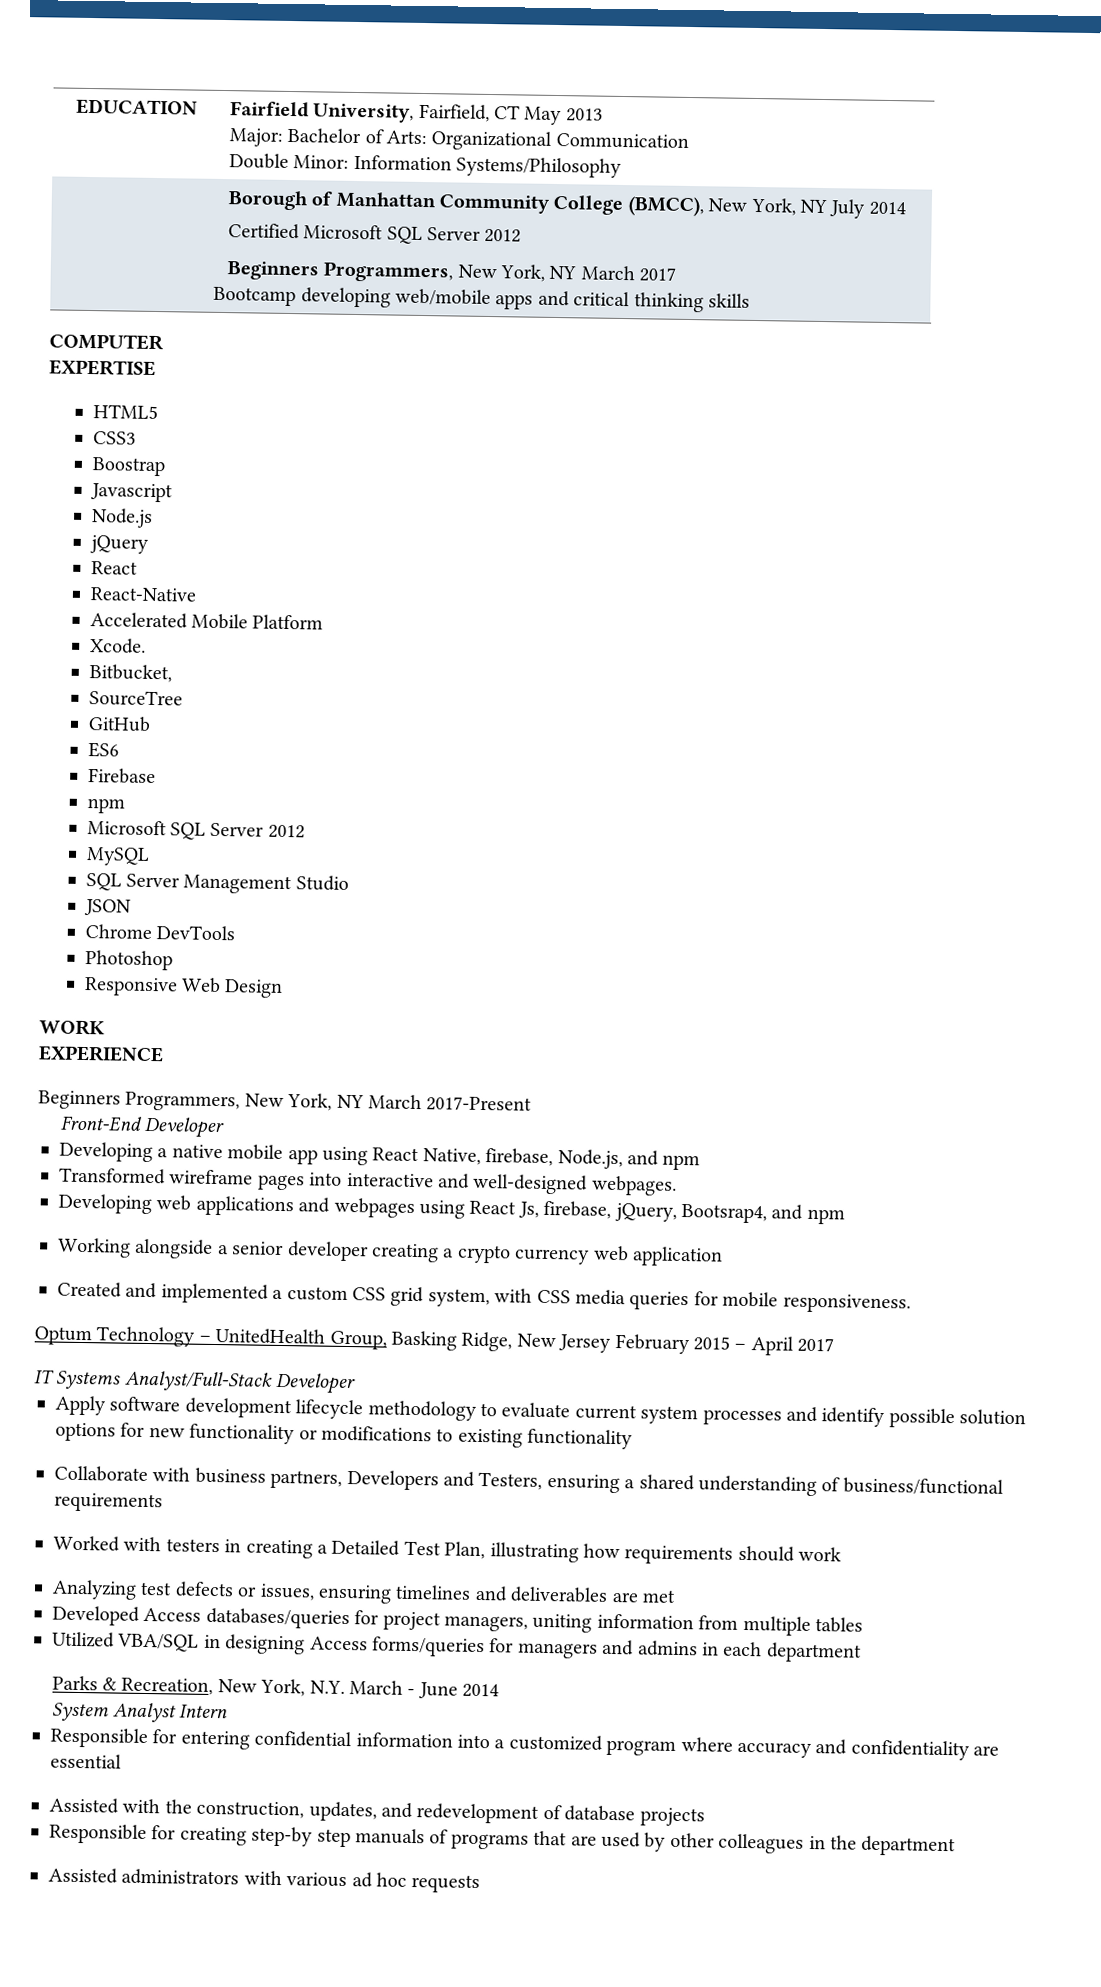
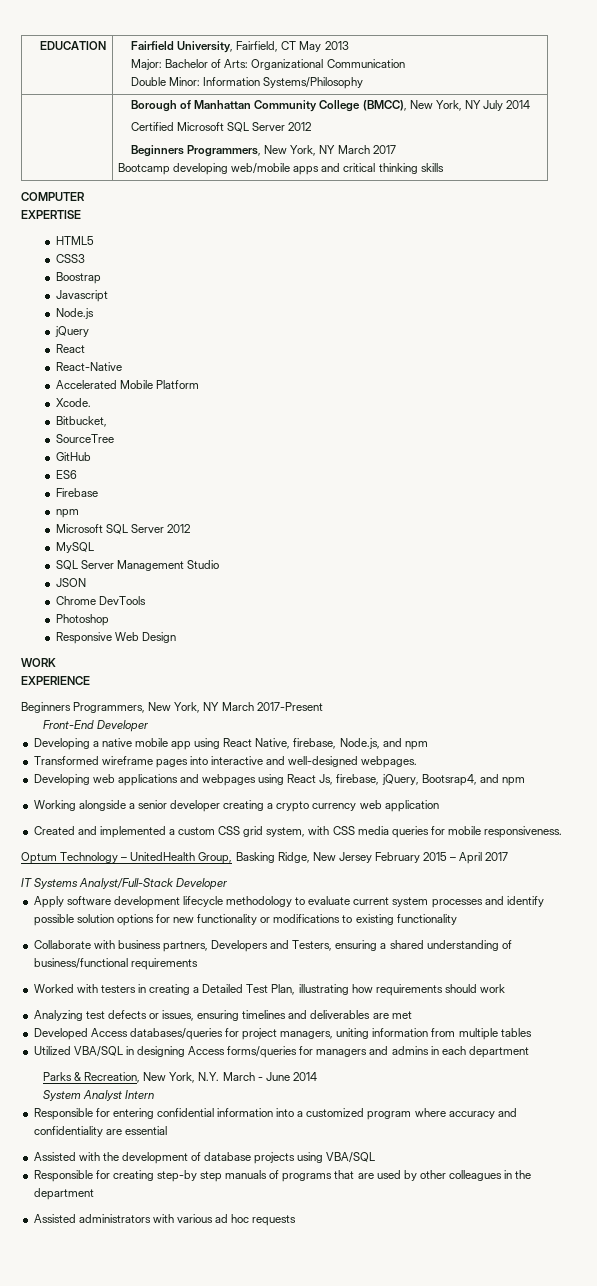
- Assisted with the construction, updates, and redevelopment of database projects
+ Assisted with the development of database projects using VBA/SQL

